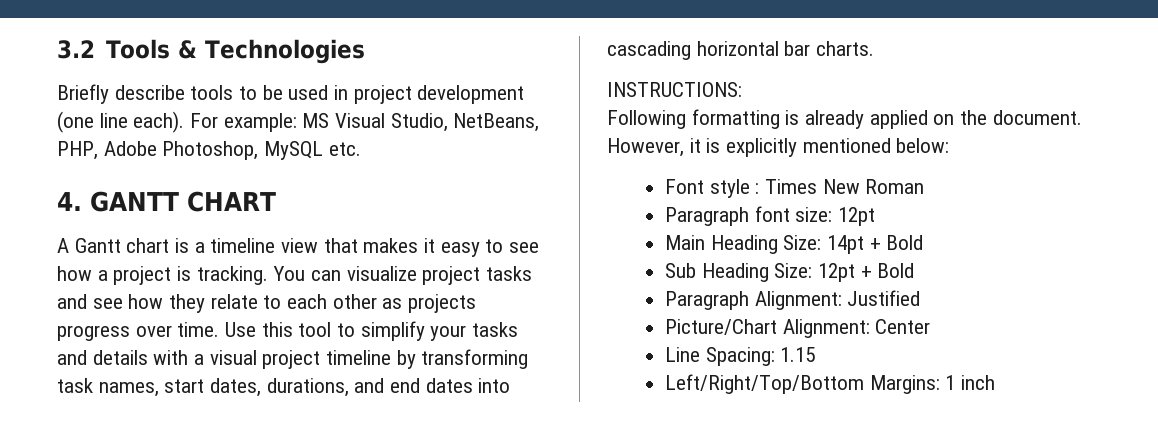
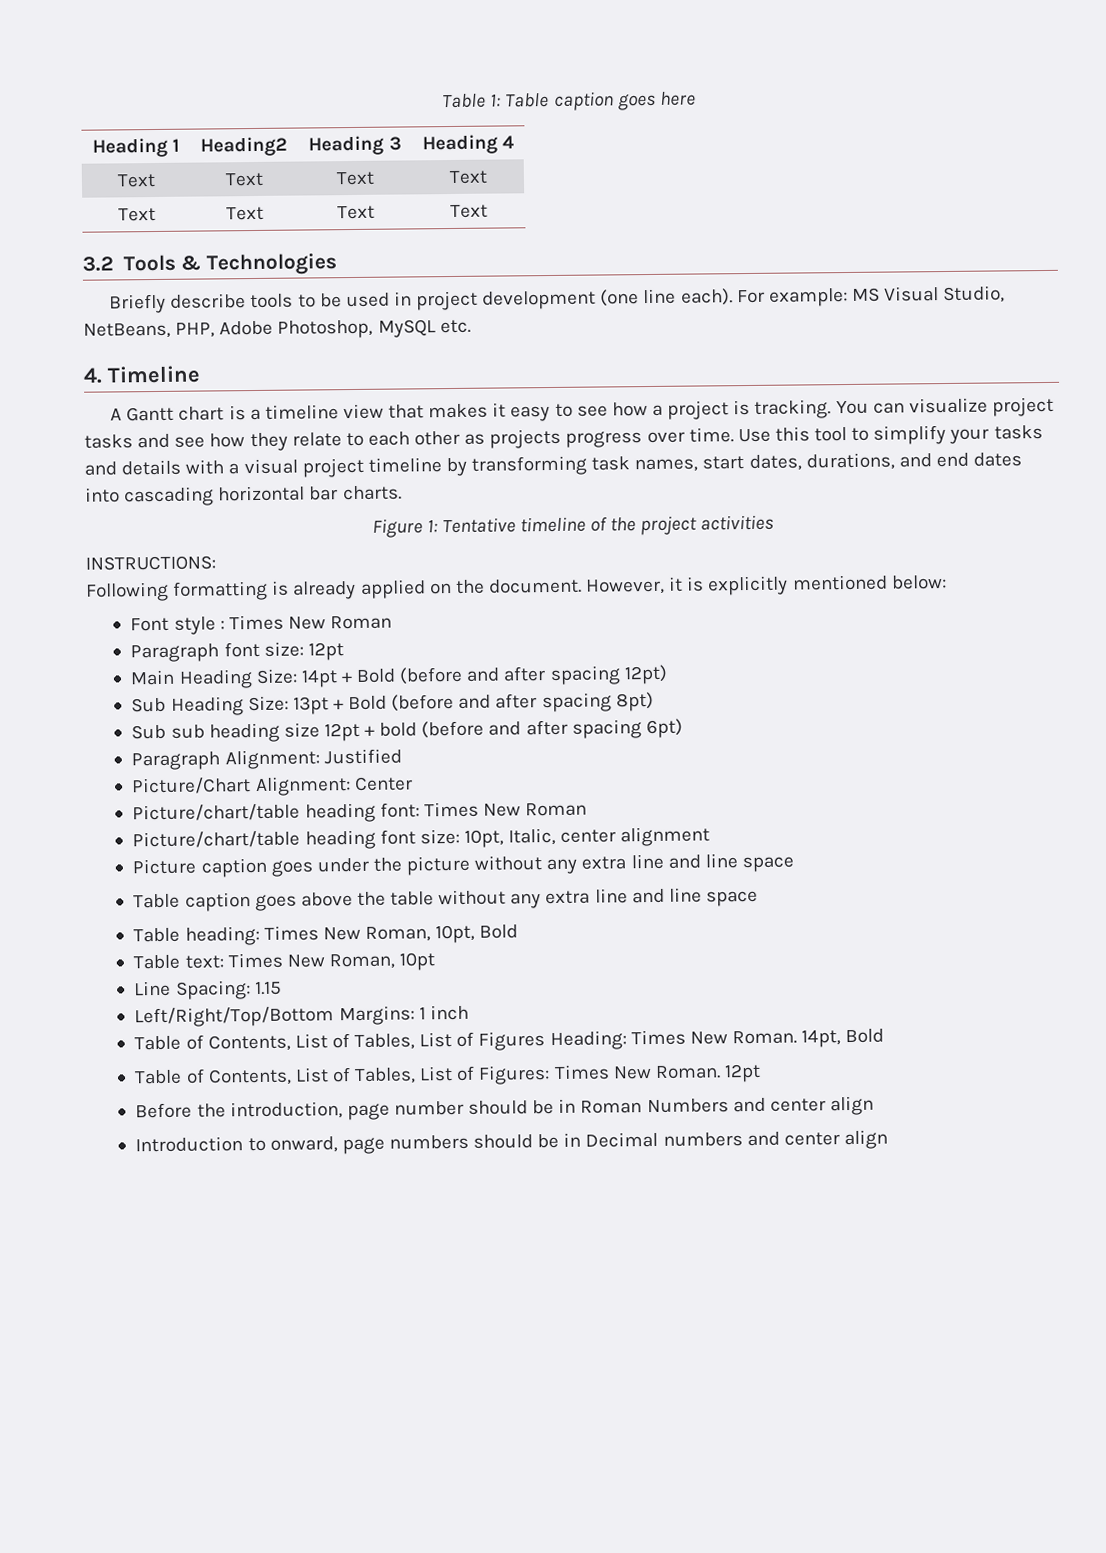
+ Table 1: Table caption goes here
+ Heading 1 | Heading2 | Heading 3 | Heading 4
+ Text | Text | Text | Text
+ Text | Text | Text | Text
- 4. GANTT CHART
+ 4. Timeline
+ Figure 1: Tentative timeline of the project activities
- Main Heading Size: 14pt + Bold
- Sub Heading Size: 12pt + Bold
+ Main Heading Size: 14pt + Bold (before and after spacing 12pt)
+ Sub Heading Size: 13pt + Bold (before and after spacing 8pt)
+ Sub sub heading size 12pt + bold (before and after spacing 6pt)
+ Picture/chart/table heading font: Times New Roman
+ Picture/chart/table heading font size: 10pt, Italic, center alignment
+ Picture caption goes under the picture without any extra line and line space
+ Table caption goes above the table without any extra line and line space
+ Table heading: Times New Roman, 10pt, Bold
+ Table text: Times New Roman, 10pt
+ Table of Contents, List of Tables, List of Figures Heading: Times New Roman. 14pt, Bold
+ Table of Contents, List of Tables, List of Figures: Times New Roman. 12pt
+ Before the introduction, page number should be in Roman Numbers and center align
+ Introduction to onward, page numbers should be in Decimal numbers and center align

